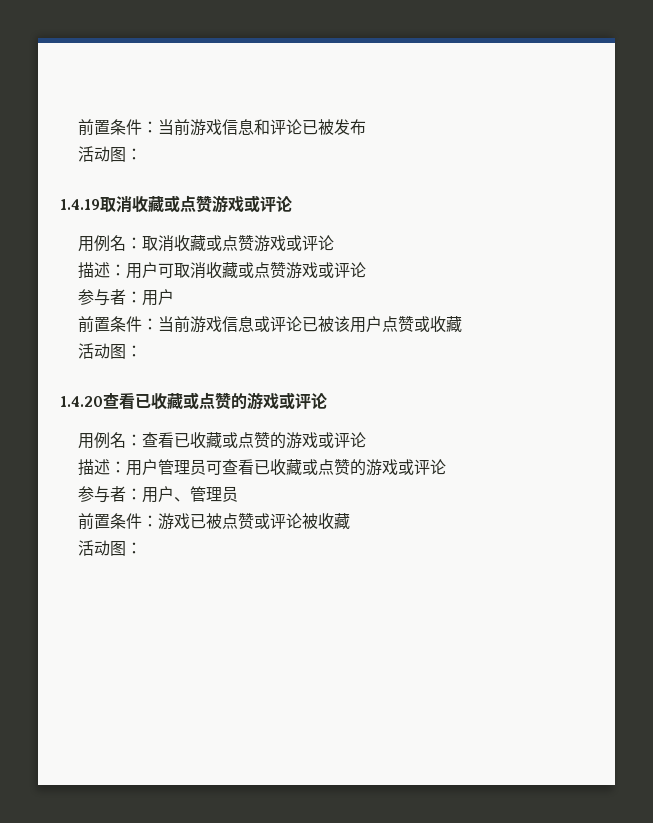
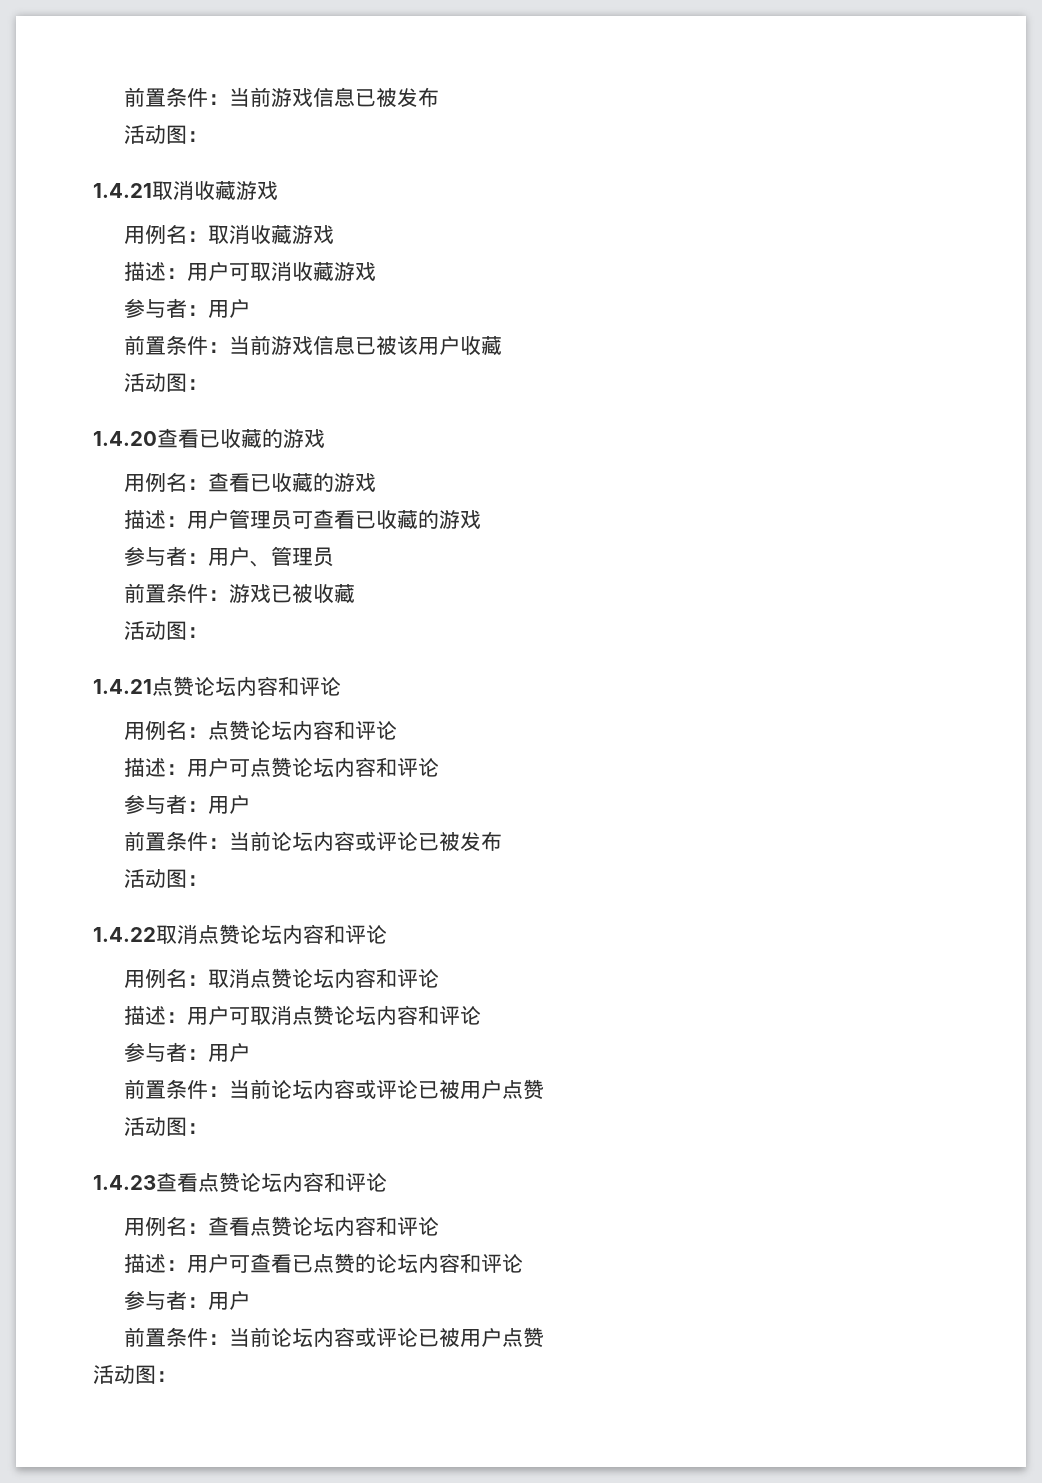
- 前置条件：当前游戏信息和评论已被发布
+ 前置条件：当前游戏信息已被发布
  活动图：
- 1.4.19取消收藏或点赞游戏或评论
+ 1.4.21取消收藏游戏
- 用例名：取消收藏或点赞游戏或评论
+ 用例名：取消收藏游戏
- 描述：用户可取消收藏或点赞游戏或评论
+ 描述：用户可取消收藏游戏
- 前置条件：当前游戏信息或评论已被该用户点赞或收藏
+ 前置条件：当前游戏信息已被该用户收藏
- 1.4.20查看已收藏或点赞的游戏或评论
+ 1.4.20查看已收藏的游戏
- 用例名：查看已收藏或点赞的游戏或评论
+ 用例名：查看已收藏的游戏
- 描述：用户管理员可查看已收藏或点赞的游戏或评论
+ 描述：用户管理员可查看已收藏的游戏
- 前置条件：游戏已被点赞或评论被收藏
+ 前置条件：游戏已被收藏
+ 活动图：
+ 1.4.21点赞论坛内容和评论
+ 用例名：点赞论坛内容和评论
+ 描述：用户可点赞论坛内容和评论
+ 参与者：用户
+ 前置条件：当前论坛内容或评论已被发布
+ 活动图：
+ 1.4.22取消点赞论坛内容和评论
+ 用例名：取消点赞论坛内容和评论
+ 描述：用户可取消点赞论坛内容和评论
+ 参与者：用户
+ 前置条件：当前论坛内容或评论已被用户点赞
+ 活动图：
+ 1.4.23查看点赞论坛内容和评论
+ 用例名：查看点赞论坛内容和评论
+ 描述：用户可查看已点赞的论坛内容和评论
+ 参与者：用户
+ 前置条件：当前论坛内容或评论已被用户点赞

